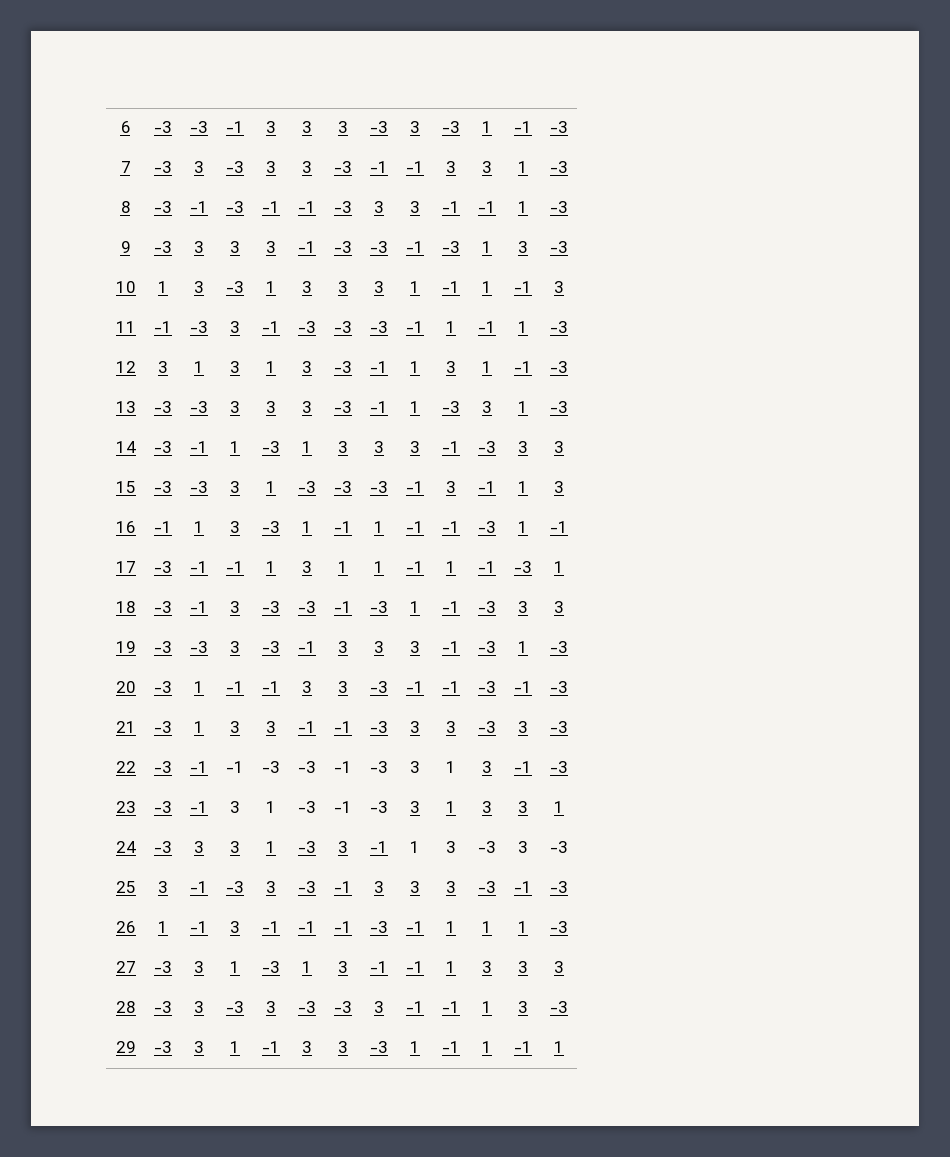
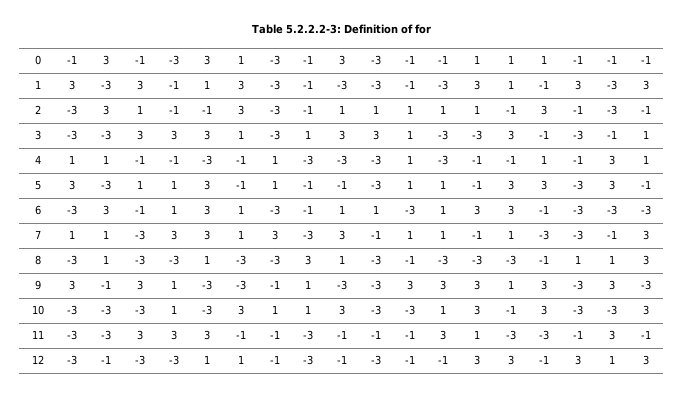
- 6 | -3 | -3 | -1 | 3 | 3 | 3 | -3 | 3 | -3 | 1 | -1 | -3
- 7 | -3 | 3 | -3 | 3 | 3 | -3 | -1 | -1 | 3 | 3 | 1 | -3
- 8 | -3 | -1 | -3 | -1 | -1 | -3 | 3 | 3 | -1 | -1 | 1 | -3
- 9 | -3 | 3 | 3 | 3 | -1 | -3 | -3 | -1 | -3 | 1 | 3 | -3
- 10 | 1 | 3 | -3 | 1 | 3 | 3 | 3 | 1 | -1 | 1 | -1 | 3
- 11 | -1 | -3 | 3 | -1 | -3 | -3 | -3 | -1 | 1 | -1 | 1 | -3
- 12 | 3 | 1 | 3 | 1 | 3 | -3 | -1 | 1 | 3 | 1 | -1 | -3
- 13 | -3 | -3 | 3 | 3 | 3 | -3 | -1 | 1 | -3 | 3 | 1 | -3
- 14 | -3 | -1 | 1 | -3 | 1 | 3 | 3 | 3 | -1 | -3 | 3 | 3
- 15 | -3 | -3 | 3 | 1 | -3 | -3 | -3 | -1 | 3 | -1 | 1 | 3
- 16 | -1 | 1 | 3 | -3 | 1 | -1 | 1 | -1 | -1 | -3 | 1 | -1
- 17 | -3 | -1 | -1 | 1 | 3 | 1 | 1 | -1 | 1 | -1 | -3 | 1
- 18 | -3 | -1 | 3 | -3 | -3 | -1 | -3 | 1 | -1 | -3 | 3 | 3
- 19 | -3 | -3 | 3 | -3 | -1 | 3 | 3 | 3 | -1 | -3 | 1 | -3
- 20 | -3 | 1 | -1 | -1 | 3 | 3 | -3 | -1 | -1 | -3 | -1 | -3
- 21 | -3 | 1 | 3 | 3 | -1 | -1 | -3 | 3 | 3 | -3 | 3 | -3
- 22 | -3 | -1 | -1 | -3 | -3 | -1 | -3 | 3 | 1 | 3 | -1 | -3
- 23 | -3 | -1 | 3 | 1 | -3 | -1 | -3 | 3 | 1 | 3 | 3 | 1
- 24 | -3 | 3 | 3 | 1 | -3 | 3 | -1 | 1 | 3 | -3 | 3 | -3
+ Table 5.2.2.2-3: Definition of for
+ 0 | -1 | 3 | -1 | -3 | 3 | 1 | -3 | -1 | 3 | -3 | -1 | -1 | 1 | 1 | 1 | -1 | -1 | -1
+ 1 | 3 | -3 | 3 | -1 | 1 | 3 | -3 | -1 | -3 | -3 | -1 | -3 | 3 | 1 | -1 | 3 | -3 | 3
+ 2 | -3 | 3 | 1 | -1 | -1 | 3 | -3 | -1 | 1 | 1 | 1 | 1 | 1 | -1 | 3 | -1 | -3 | -1
+ 3 | -3 | -3 | 3 | 3 | 3 | 1 | -3 | 1 | 3 | 3 | 1 | -3 | -3 | 3 | -1 | -3 | -1 | 1
+ 4 | 1 | 1 | -1 | -1 | -3 | -1 | 1 | -3 | -3 | -3 | 1 | -3 | -1 | -1 | 1 | -1 | 3 | 1
+ 5 | 3 | -3 | 1 | 1 | 3 | -1 | 1 | -1 | -1 | -3 | 1 | 1 | -1 | 3 | 3 | -3 | 3 | -1
+ 6 | -3 | 3 | -1 | 1 | 3 | 1 | -3 | -1 | 1 | 1 | -3 | 1 | 3 | 3 | -1 | -3 | -3 | -3
+ 7 | 1 | 1 | -3 | 3 | 3 | 1 | 3 | -3 | 3 | -1 | 1 | 1 | -1 | 1 | -3 | -3 | -1 | 3
+ 8 | -3 | 1 | -3 | -3 | 1 | -3 | -3 | 3 | 1 | -3 | -1 | -3 | -3 | -3 | -1 | 1 | 1 | 3
+ 9 | 3 | -1 | 3 | 1 | -3 | -3 | -1 | 1 | -3 | -3 | 3 | 3 | 3 | 1 | 3 | -3 | 3 | -3
- 25 | 3 | -1 | -3 | 3 | -3 | -1 | 3 | 3 | 3 | -3 | -1 | -3
- 26 | 1 | -1 | 3 | -1 | -1 | -1 | -3 | -1 | 1 | 1 | 1 | -3
- 27 | -3 | 3 | 1 | -3 | 1 | 3 | -1 | -1 | 1 | 3 | 3 | 3
- 28 | -3 | 3 | -3 | 3 | -3 | -3 | 3 | -1 | -1 | 1 | 3 | -3
- 29 | -3 | 3 | 1 | -1 | 3 | 3 | -3 | 1 | -1 | 1 | -1 | 1
+ 10 | -3 | -3 | -3 | 1 | -3 | 3 | 1 | 1 | 3 | -3 | -3 | 1 | 3 | -1 | 3 | -3 | -3 | 3
+ 11 | -3 | -3 | 3 | 3 | 3 | -1 | -1 | -3 | -1 | -1 | -1 | 3 | 1 | -3 | -3 | -1 | 3 | -1
+ 12 | -3 | -1 | -3 | -3 | 1 | 1 | -1 | -3 | -1 | -3 | -1 | -1 | 3 | 3 | -1 | 3 | 1 | 3

